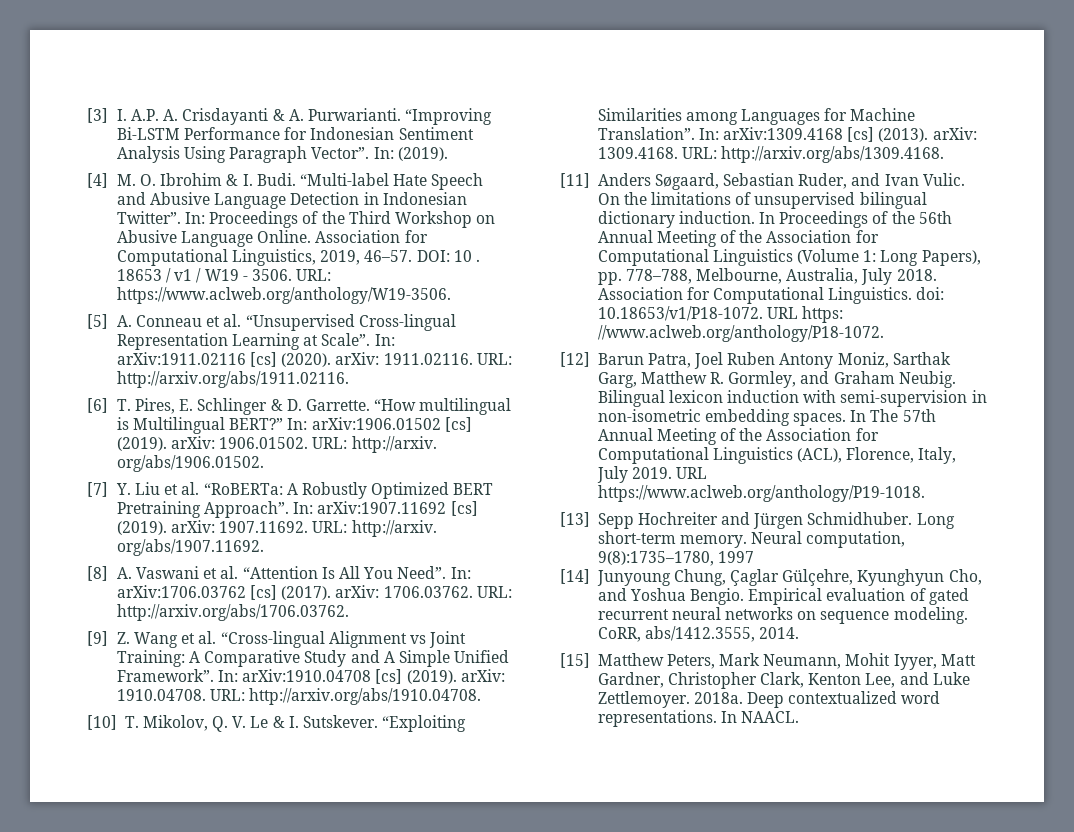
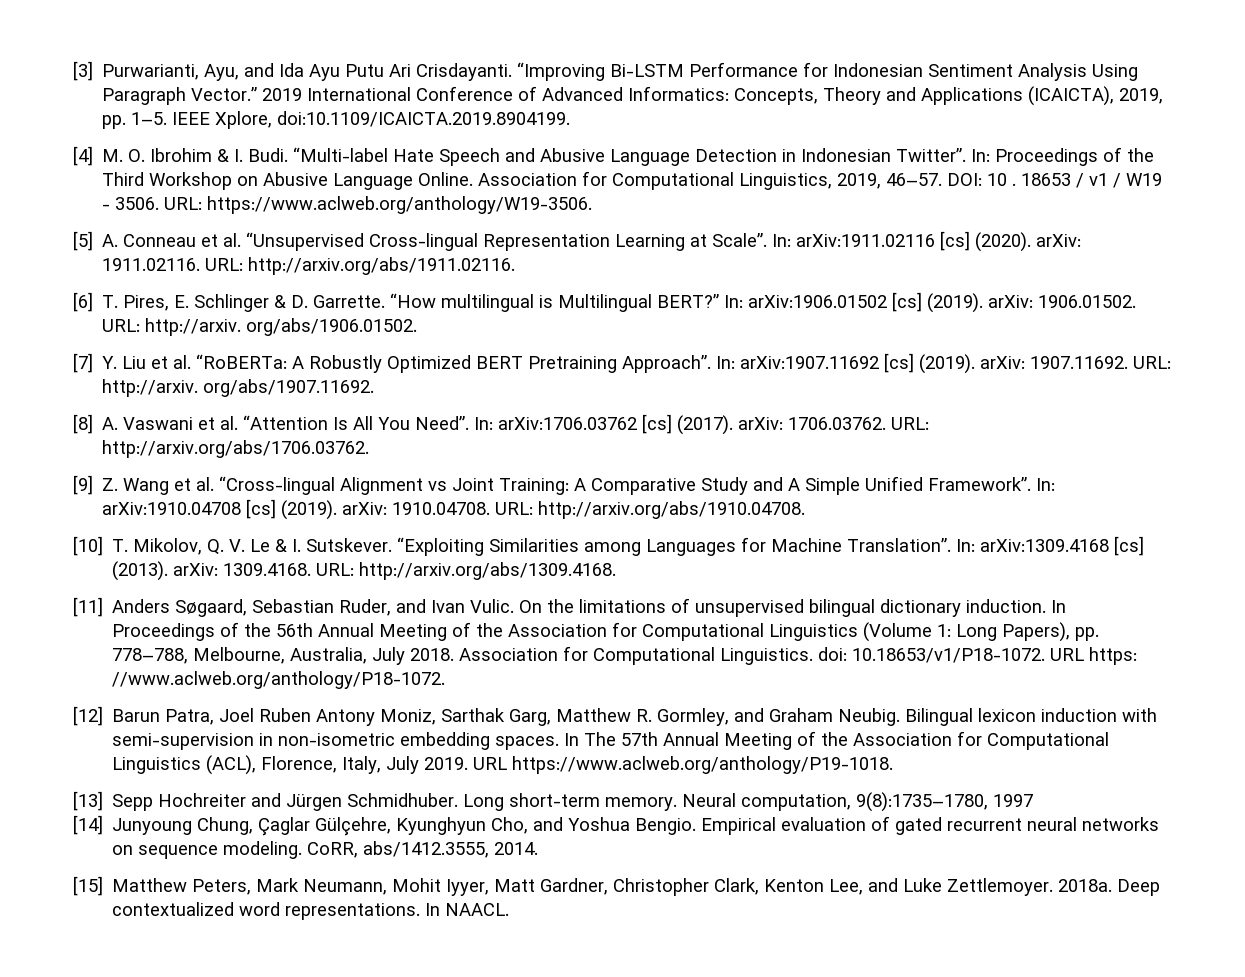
- [3] I. A.P. A. Crisdayanti & A. Purwarianti.
+ [3] Purwarianti, Ayu, and Ida Ayu Putu Ari Crisdayanti.
- “Improving Bi-LSTM Performance for Indonesian Sentiment Analysis Using Paragraph Vector”. In: (2019).
+ “Improving Bi-LSTM Performance for Indonesian Sentiment Analysis Using Paragraph Vector.” 2019 International Conference of Advanced Informatics: Concepts, Theory and Applications (ICAICTA), 2019, pp. 1–5. IEEE Xplore, doi:10.1109/ICAICTA.2019.8904199.

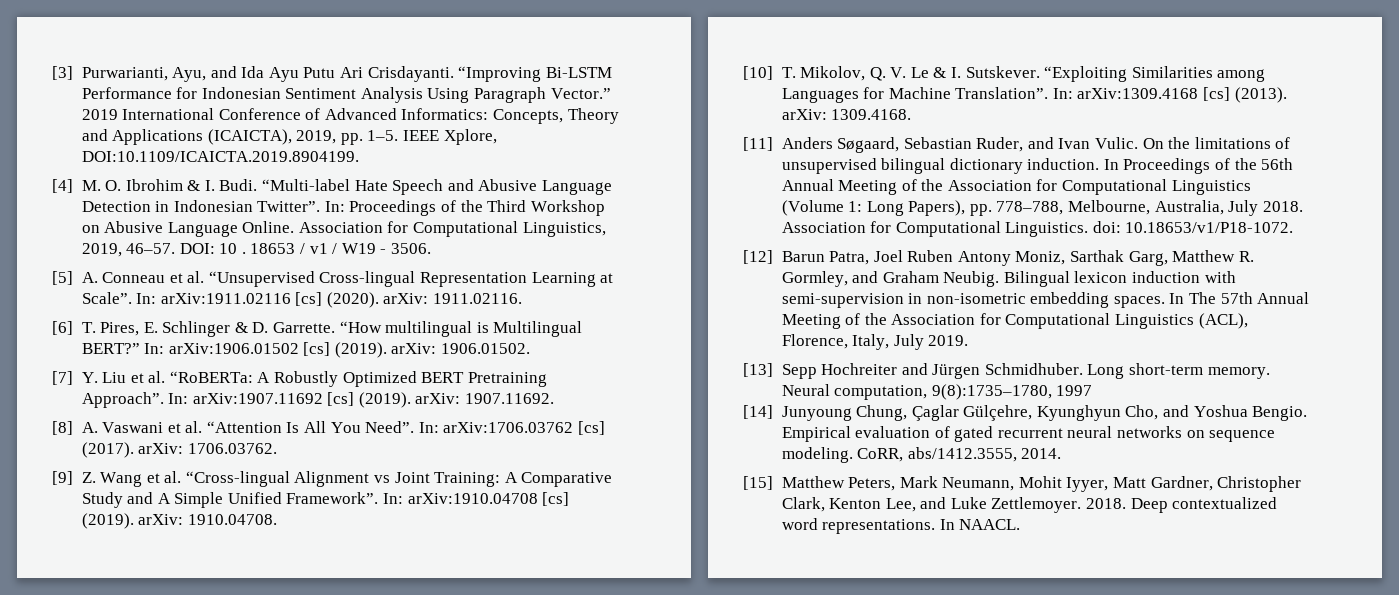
- IEEE Xplore, doi:10.1109/ICAICTA.2019.8904199.
+ IEEE Xplore, DOI:10.1109/ICAICTA.2019.8904199.
- URL: https://www.aclweb.org/anthology/W19-3506.
- In: arXiv:1911.02116 [cs] (2020). arXiv: 1911.02116. URL: http://arxiv.org/abs/1911.02116.
+ In: arXiv:1911.02116 [cs] (2020). arXiv: 1911.02116.
- In: arXiv:1906.01502 [cs] (2019). arXiv: 1906.01502. URL: http://arxiv. org/abs/1906.01502.
+ In: arXiv:1906.01502 [cs] (2019). arXiv: 1906.01502.
- In: arXiv:1907.11692 [cs] (2019). arXiv: 1907.11692. URL: http://arxiv. org/abs/1907.11692.
+ In: arXiv:1907.11692 [cs] (2019). arXiv: 1907.11692.
- In: arXiv:1706.03762 [cs] (2017). arXiv: 1706.03762. URL: http://arxiv.org/abs/1706.03762.
+ In: arXiv:1706.03762 [cs] (2017). arXiv: 1706.03762.
- In: arXiv:1910.04708 [cs] (2019). arXiv: 1910.04708. URL: http://arxiv.org/abs/1910.04708.
+ In: arXiv:1910.04708 [cs] (2019). arXiv: 1910.04708.
- In: arXiv:1309.4168 [cs] (2013). arXiv: 1309.4168. URL: http://arxiv.org/abs/1309.4168.
+ In: arXiv:1309.4168 [cs] (2013). arXiv: 1309.4168.
- Association for Computational Linguistics. doi: 10.18653/v1/P18-1072. URL https: //www.aclweb.org/anthology/P18-1072.
+ Association for Computational Linguistics. doi: 10.18653/v1/P18-1072.
- URL https://www.aclweb.org/anthology/P19-1018.
- [15] Matthew Peters, Mark Neumann, Mohit Iyyer, Matt Gardner, Christopher Clark, Kenton Lee, and Luke Zettlemoyer. 2018a.
+ [15] Matthew Peters, Mark Neumann, Mohit Iyyer, Matt Gardner, Christopher Clark, Kenton Lee, and Luke Zettlemoyer. 2018.

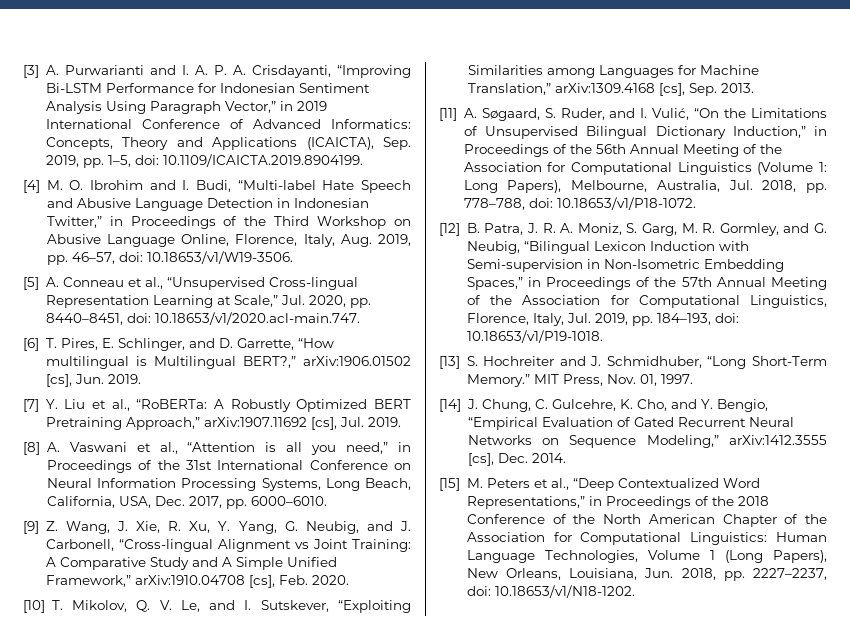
- [3] Purwarianti, Ayu, and Ida Ayu Putu Ari Crisdayanti. “Improving Bi-LSTM Performance for Indonesian Sentiment Analysis Using Paragraph Vector.” 2019 International Conference of Advanced Informatics: Concepts, Theory and Applications (ICAICTA), 2019, pp. 1–5. IEEE Xplore, DOI:10.1109/ICAICTA.2019.8904199.
+ [3] A. Purwarianti and I. A. P. A. Crisdayanti, “Improving Bi-LSTM Performance for Indonesian Sentiment Analysis Using Paragraph Vector,” in 2019 International Conference of Advanced Informatics: Concepts, Theory and Applications (ICAICTA), Sep. 2019, pp. 1–5, doi: 10.1109/ICAICTA.2019.8904199.
- [4] M. O. Ibrohim & I. Budi. “Multi-label Hate Speech and Abusive Language Detection in Indonesian Twitter”. In: Proceedings of the Third Workshop on Abusive Language Online. Association for Computational Linguistics, 2019, 46–57. DOI: 10 . 18653 / v1 / W19 - 3506.
+ [4] M. O. Ibrohim and I. Budi, “Multi-label Hate Speech and Abusive Language Detection in Indonesian Twitter,” in Proceedings of the Third Workshop on Abusive Language Online, Florence, Italy, Aug. 2019, pp. 46–57, doi: 10.18653/v1/W19-3506.
- [5] A. Conneau et al. “Unsupervised Cross-lingual Representation Learning at Scale”. In: arXiv:1911.02116 [cs] (2020). arXiv: 1911.02116.
- [6] T. Pires, E. Schlinger & D. Garrette. “How multilingual is Multilingual BERT?” In: arXiv:1906.01502 [cs] (2019). arXiv: 1906.01502.
+ [5] A. Conneau et al., “Unsupervised Cross-lingual Representation Learning at Scale,” Jul. 2020, pp. 8440–8451, doi: 10.18653/v1/2020.acl-main.747.
+ [6] T. Pires, E. Schlinger, and D. Garrette, “How multilingual is Multilingual BERT?,” arXiv:1906.01502 [cs], Jun. 2019.
- [7] Y. Liu et al. “RoBERTa: A Robustly Optimized BERT Pretraining Approach”. In: arXiv:1907.11692 [cs] (2019). arXiv: 1907.11692.
- [8] A. Vaswani et al. “Attention Is All You Need”. In: arXiv:1706.03762 [cs] (2017). arXiv: 1706.03762.
- [9] Z. Wang et al. “Cross-lingual Alignment vs Joint Training: A Comparative Study and A Simple Unified Framework”. In: arXiv:1910.04708 [cs] (2019). arXiv: 1910.04708.
+ [7] Y. Liu et al., “RoBERTa: A Robustly Optimized BERT Pretraining Approach,” arXiv:1907.11692 [cs], Jul. 2019.
+ [8] A. Vaswani et al., “Attention is all you need,” in Proceedings of the 31st International Conference on Neural Information Processing Systems, Long Beach, California, USA, Dec. 2017, pp. 6000–6010.
+ [9] Z. Wang, J. Xie, R. Xu, Y. Yang, G. Neubig, and J. Carbonell, “Cross-lingual Alignment vs Joint Training: A Comparative Study and A Simple Unified Framework,” arXiv:1910.04708 [cs], Feb. 2020.
- [10] T. Mikolov, Q. V. Le & I. Sutskever. “Exploiting Similarities among Languages for Machine Translation”. In: arXiv:1309.4168 [cs] (2013). arXiv: 1309.4168.
- [11] Anders Søgaard, Sebastian Ruder, and Ivan Vulic. On the limitations of unsupervised bilingual dictionary induction. In Proceedings of the 56th Annual Meeting of the Association for Computational Linguistics (Volume 1: Long Papers), pp. 778–788, Melbourne, Australia, July 2018. Association for Computational Linguistics. doi: 10.18653/v1/P18-1072.
- [12] Barun Patra, Joel Ruben Antony Moniz, Sarthak Garg, Matthew R. Gormley, and Graham Neubig. Bilingual lexicon induction with semi-supervision in non-isometric embedding spaces. In The 57th Annual Meeting of the Association for Computational Linguistics (ACL), Florence, Italy, July 2019.
+ [10] T. Mikolov, Q. V. Le, and I. Sutskever, “Exploiting Similarities among Languages for Machine Translation,” arXiv:1309.4168 [cs], Sep. 2013.
+ [11] A. Søgaard, S. Ruder, and I. Vulić, “On the Limitations of Unsupervised Bilingual Dictionary Induction,” in Proceedings of the 56th Annual Meeting of the Association for Computational Linguistics (Volume 1: Long Papers), Melbourne, Australia, Jul. 2018, pp. 778–788, doi: 10.18653/v1/P18-1072.
+ [12] B. Patra, J. R. A. Moniz, S. Garg, M. R. Gormley, and G. Neubig, “Bilingual Lexicon Induction with Semi-supervision in Non-Isometric Embedding Spaces,” in Proceedings of the 57th Annual Meeting of the Association for Computational Linguistics, Florence, Italy, Jul. 2019, pp. 184–193, doi: 10.18653/v1/P19-1018.
- [13] Sepp Hochreiter and Jürgen Schmidhuber. Long short-term memory. Neural computation, 9(8):1735–1780, 1997
- [14] Junyoung Chung, Çaglar Gülçehre, Kyunghyun Cho, and Yoshua Bengio. Empirical evaluation of gated recurrent neural networks on sequence modeling. CoRR, abs/1412.3555, 2014.
- [15] Matthew Peters, Mark Neumann, Mohit Iyyer, Matt Gardner, Christopher Clark, Kenton Lee, and Luke Zettlemoyer. 2018. Deep contextualized word representations. In NAACL.
+ [13] S. Hochreiter and J. Schmidhuber, “Long Short-Term Memory.” MIT Press, Nov. 01, 1997.
+ [14] J. Chung, C. Gulcehre, K. Cho, and Y. Bengio, “Empirical Evaluation of Gated Recurrent Neural Networks on Sequence Modeling,” arXiv:1412.3555 [cs], Dec. 2014.
+ [15] M. Peters et al., “Deep Contextualized Word Representations,” in Proceedings of the 2018 Conference of the North American Chapter of the Association for Computational Linguistics: Human Language Technologies, Volume 1 (Long Papers), New Orleans, Louisiana, Jun. 2018, pp. 2227–2237, doi: 10.18653/v1/N18-1202.

